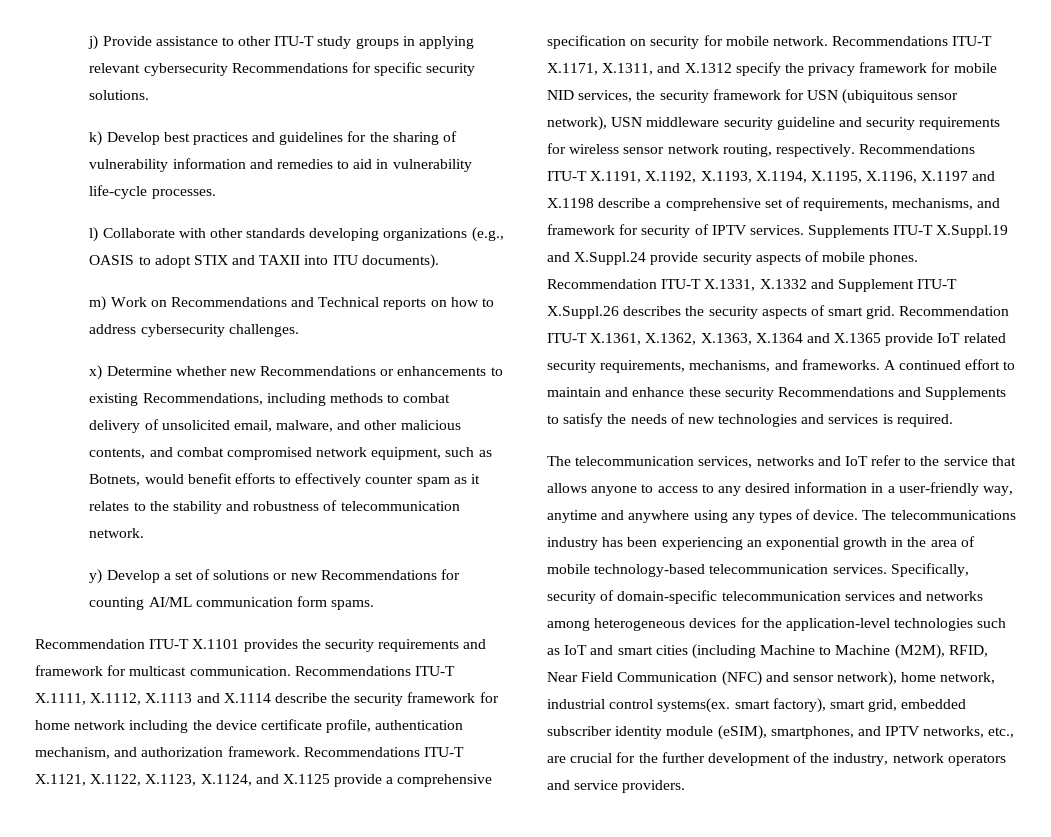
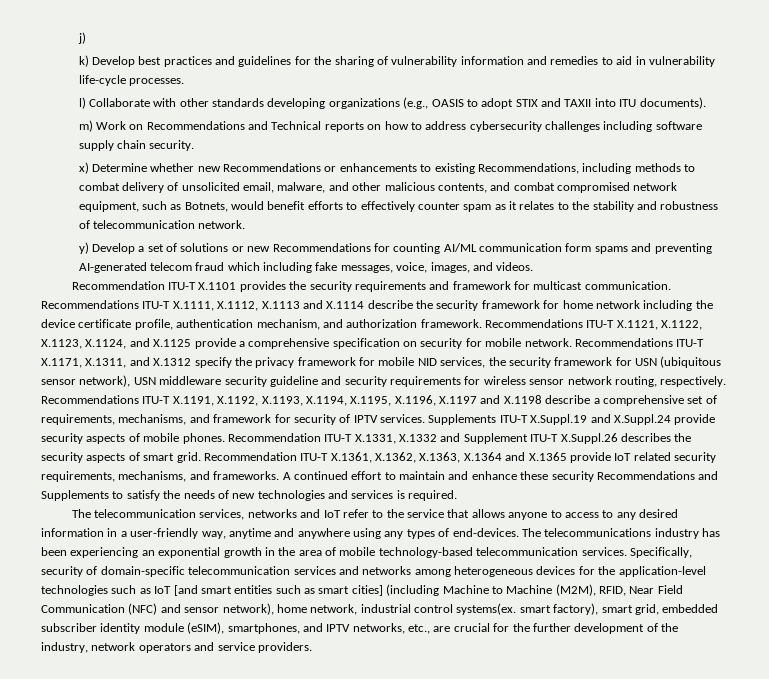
- j) Provide assistance to other ITU-T study groups in applying relevant cybersecurity Recommendations for specific security solutions.
+ j)
- m) Work on Recommendations and Technical reports on how to address cybersecurity challenges.
+ m) Work on Recommendations and Technical reports on how to address cybersecurity challenges including software supply chain security.
- y) Develop a set of solutions or new Recommendations for counting AI/ML communication form spams.
+ y) Develop a set of solutions or new Recommendations for counting AI/ML communication form spams and preventing AI-generated telecom fraud which including fake messages, voice, images, and videos.
- The telecommunication services, networks and IoT refer to the service that allows anyone to access to any desired information in a user-friendly way, anytime and anywhere using any types of device.
+ The telecommunication services, networks and IoT refer to the service that allows anyone to access to any desired information in a user-friendly way, anytime and anywhere using any types of end-devices.
- Specifically, security of domain-specific telecommunication services and networks among heterogeneous devices for the application-level technologies such as IoT and smart cities (including Machine to Machine (M2M), RFID, Near Field Communication (NFC) and sensor network), home network, industrial control systems(ex. smart factory), smart grid, embedded subscriber identity module (eSIM), smartphones, and IPTV networks, etc., are crucial for the further development of the industry, network operators and service providers.
+ Specifically, security of domain-specific telecommunication services and networks among heterogeneous devices for the application-level technologies such as IoT [and smart entities such as smart cities] (including Machine to Machine (M2M), RFID, Near Field Communication (NFC) and sensor network), home network, industrial control systems(ex. smart factory), smart grid, embedded subscriber identity module (eSIM), smartphones, and IPTV networks, etc., are crucial for the further development of the industry, network operators and service providers.

